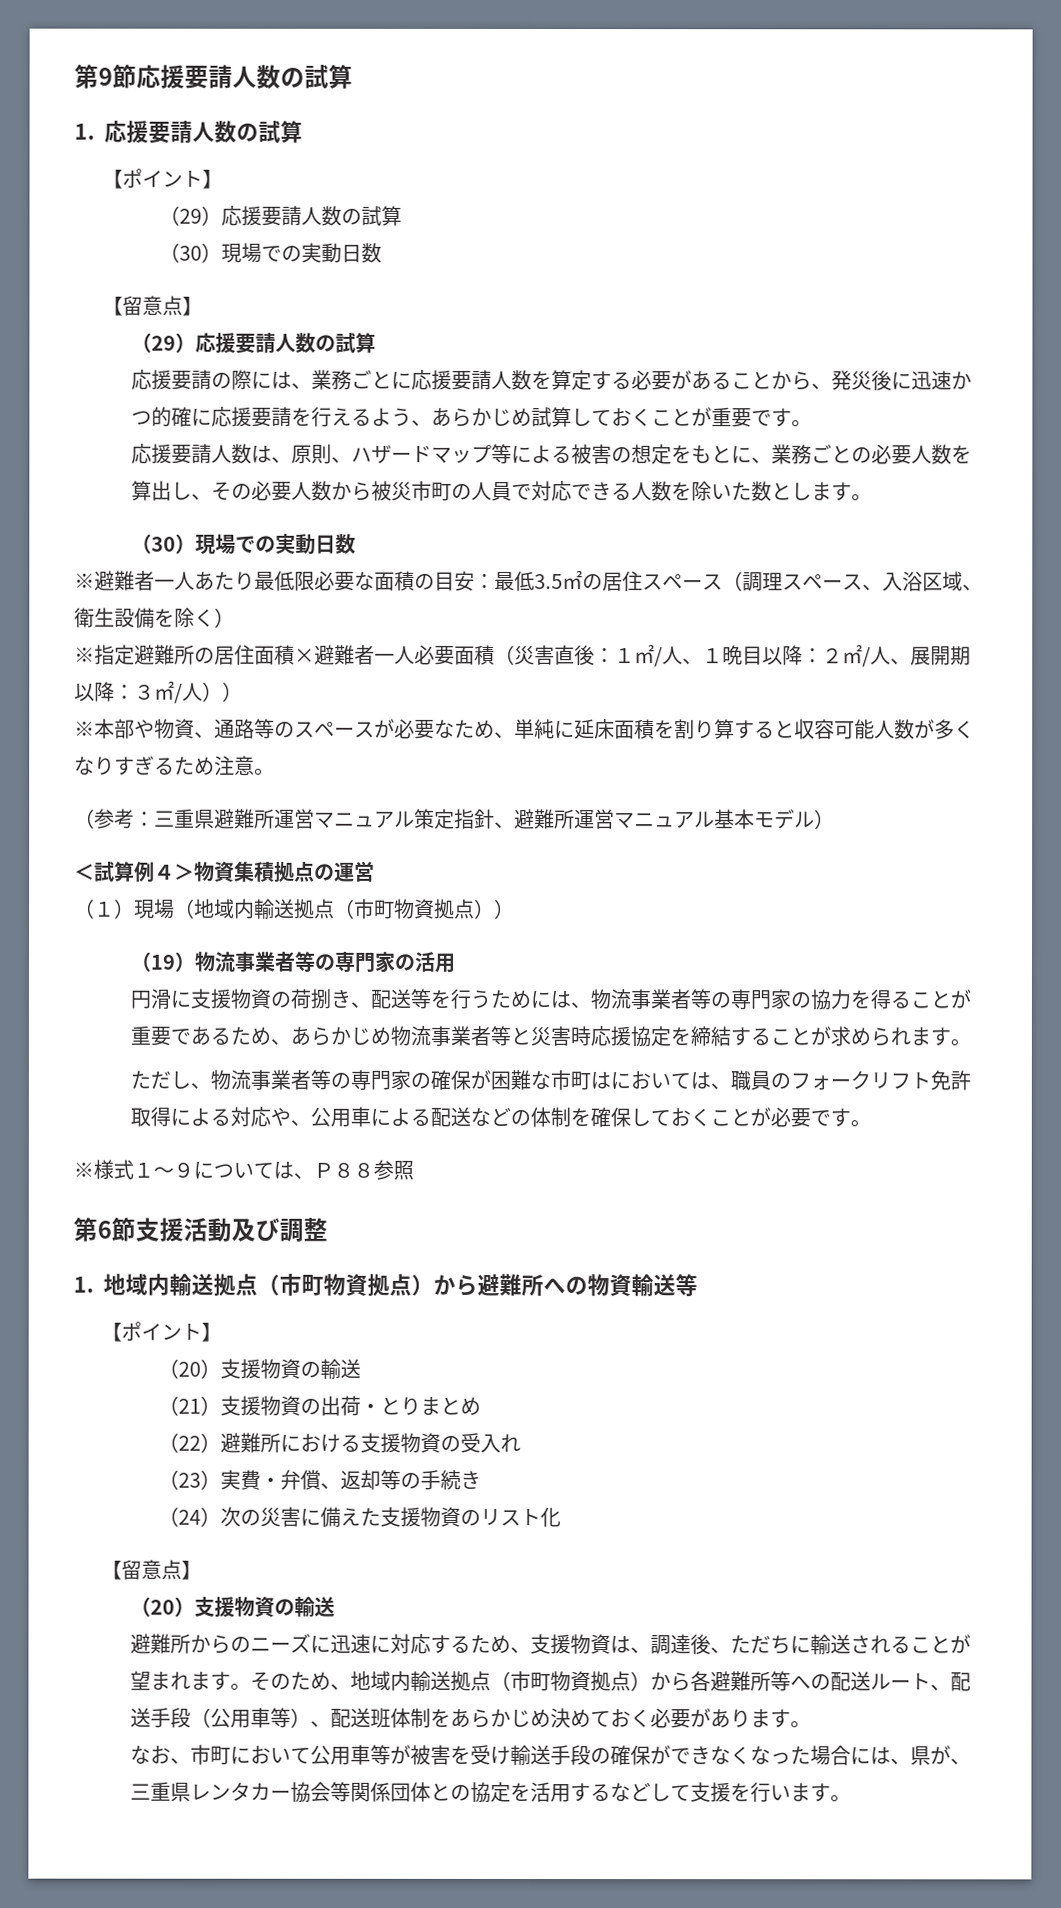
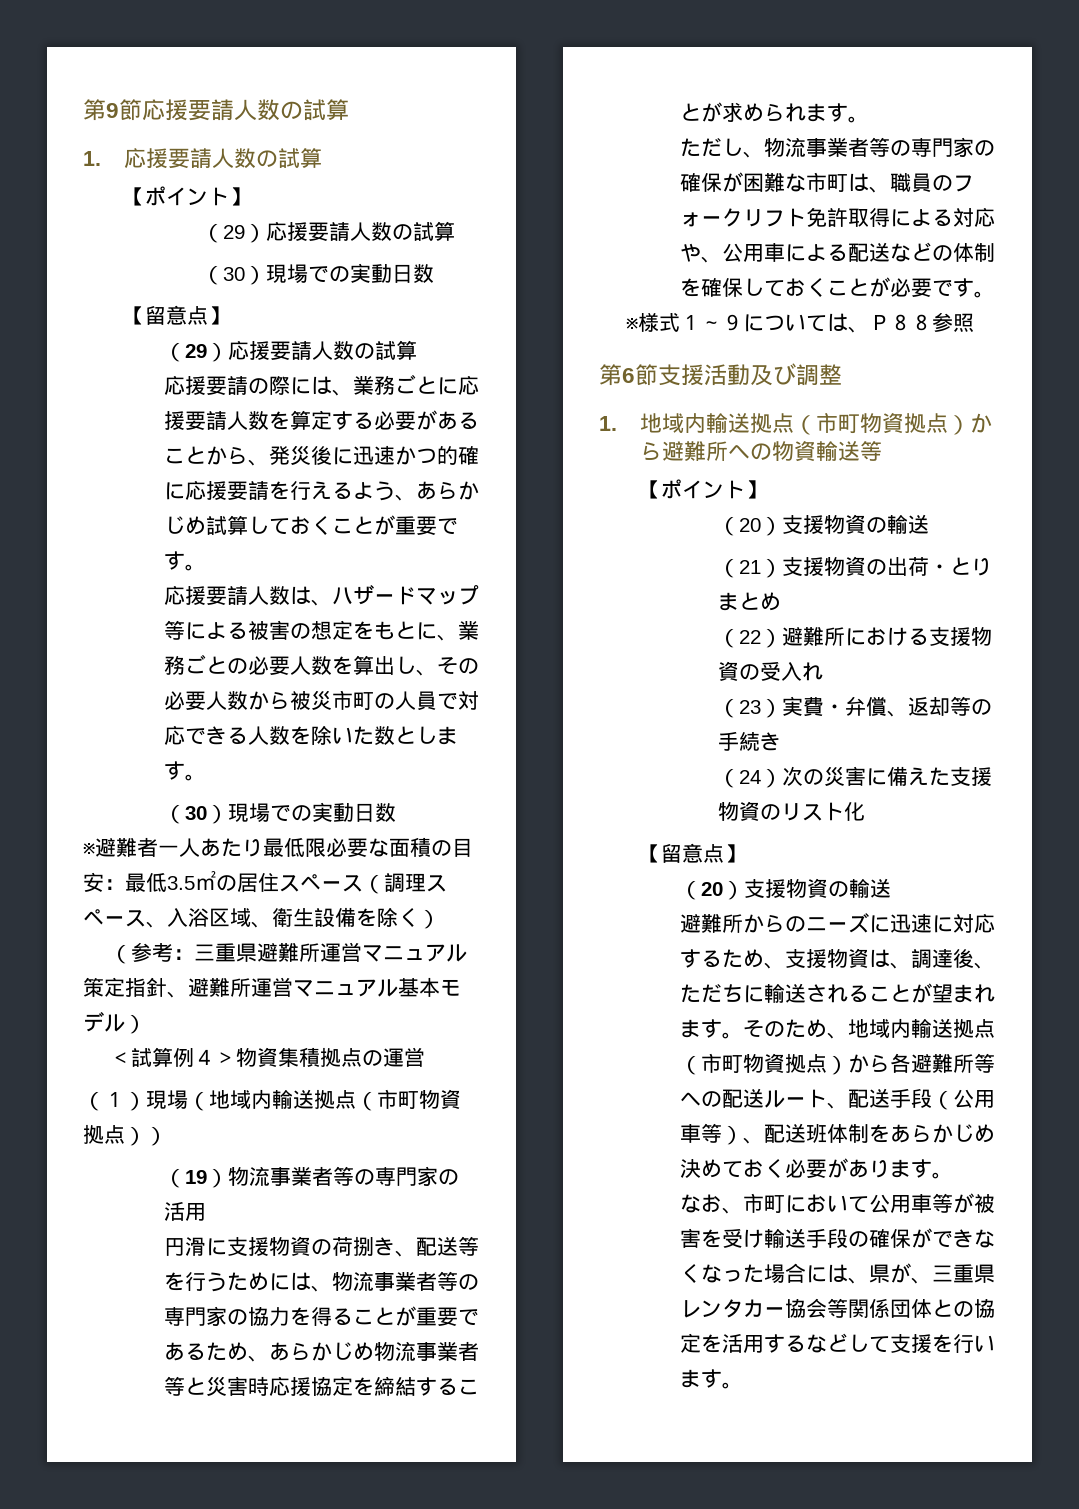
- 応援要請人数は、原則、ハザードマップ等による被害の想定をもとに、業務ごとの必要人数を算出し、その必要人数から被災市町の人員で対応できる人数を除いた数とします。
+ 応援要請人数は、ハザードマップ等による被害の想定をもとに、業務ごとの必要人数を算出し、その必要人数から被災市町の人員で対応できる人数を除いた数とします。
- ※指定避難所の居住面積×避難者一人必要面積（災害直後：１㎡/人、１晩目以降：２㎡/人、展開期以降：３㎡/人））
- ※本部や物資、通路等のスペースが必要なため、単純に延床面積を割り算すると収容可能人数が多くなりすぎるため注意。
- ただし、物流事業者等の専門家の確保が困難な市町はにおいては、職員のフォークリフト免許取得による対応や、公用車による配送などの体制を確保しておくことが必要です。
+ ただし、物流事業者等の専門家の確保が困難な市町は、職員のフォークリフト免許取得による対応や、公用車による配送などの体制を確保しておくことが必要です。

